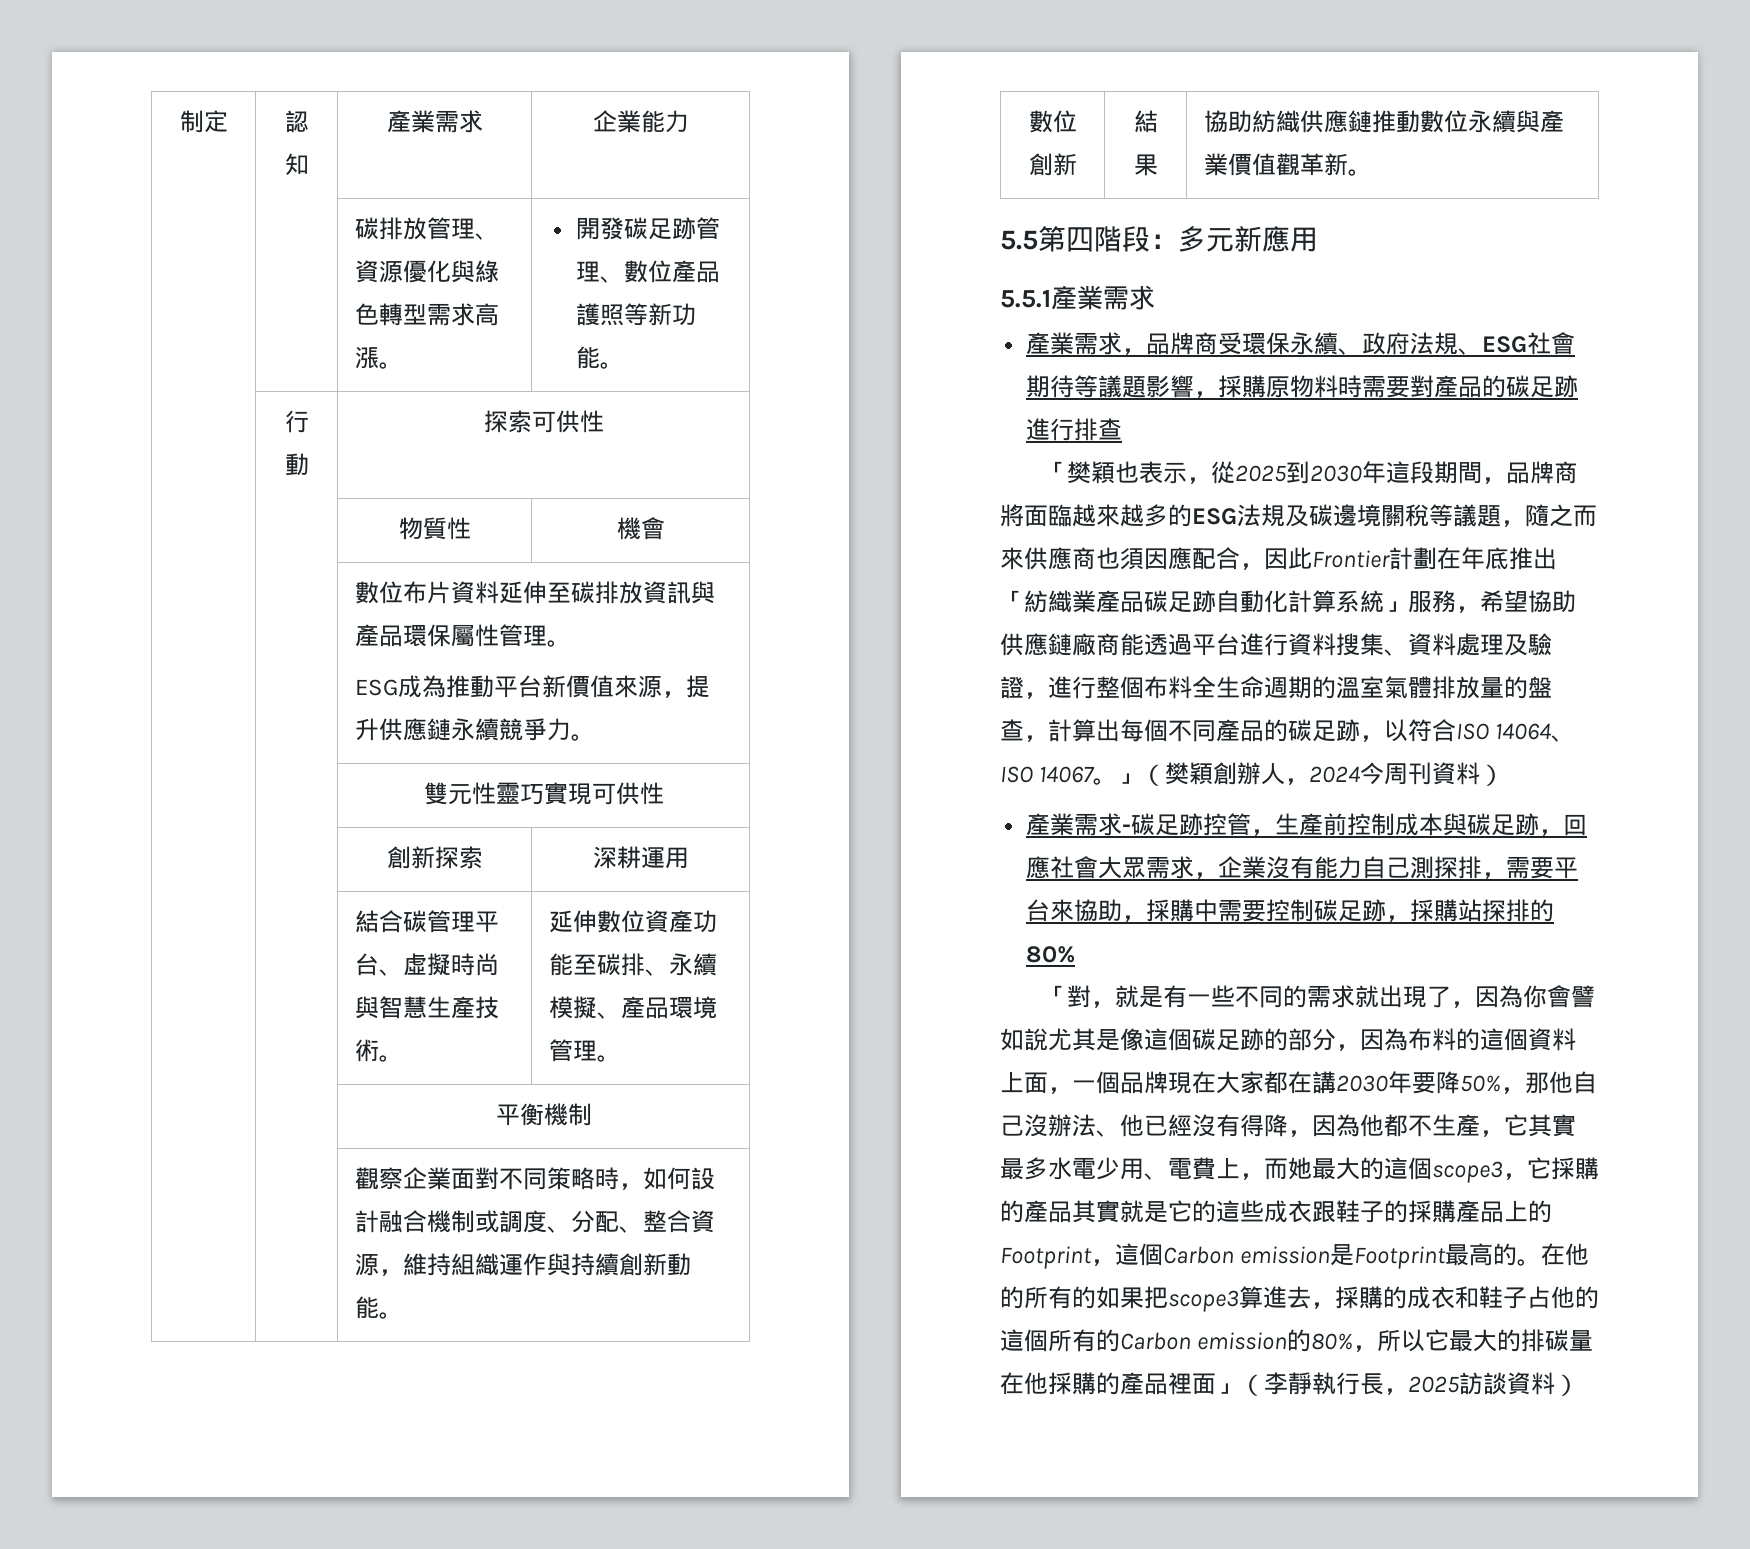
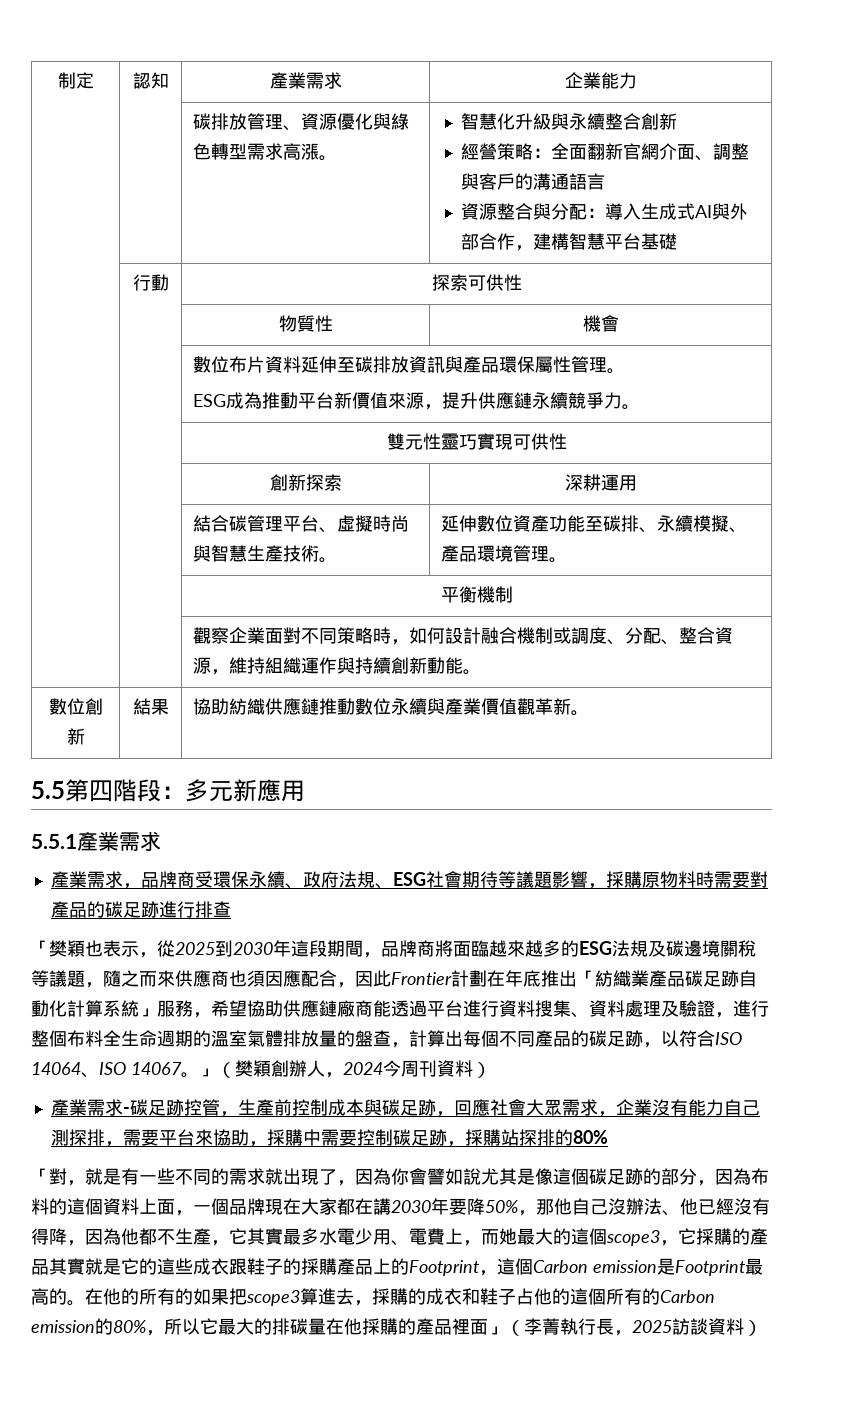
- 開發碳足跡管理、數位產品護照等新功能。
+ 智慧化升級與永續整合創新
+ 經營策略：全面翻新官網介面、調整與客戶的溝通語言
+ 資源整合與分配：導入生成式AI與外部合作，建構智慧平台基礎
- 在他的所有的如果把scope3算進去，採購的成衣和鞋子占他的這個所有的Carbon emission的80%，所以它最大的排碳量在他採購的產品裡面」（李靜執行長，2025訪談資料）
+ 在他的所有的如果把scope3算進去，採購的成衣和鞋子占他的這個所有的Carbon emission的80%，所以它最大的排碳量在他採購的產品裡面」（李菁執行長，2025訪談資料）

